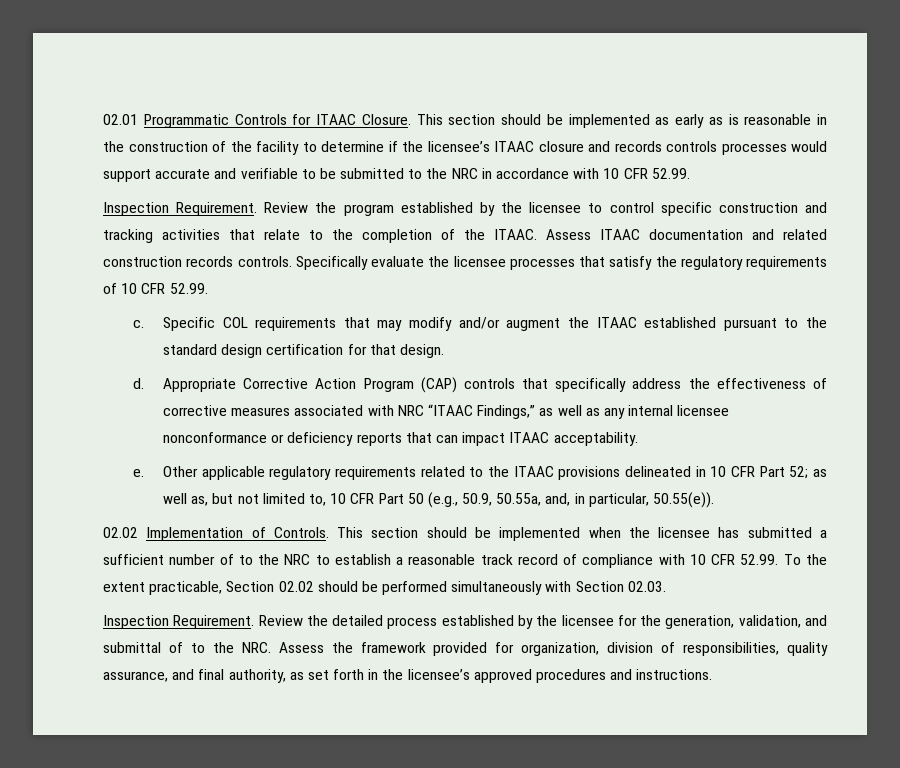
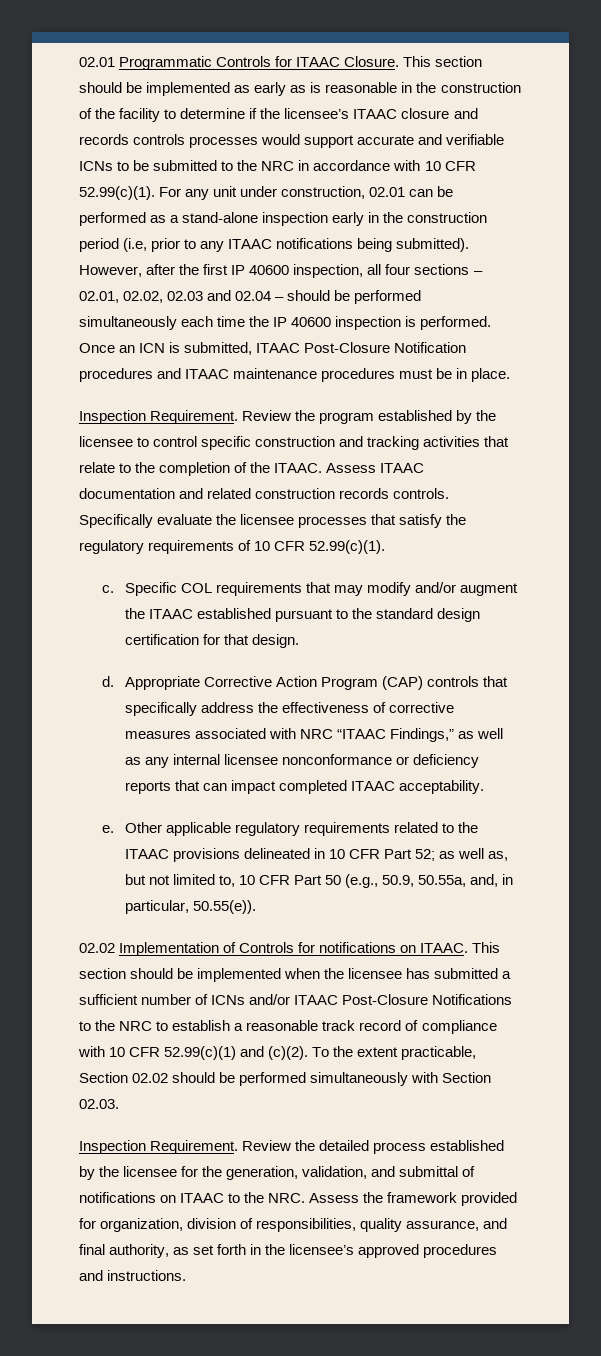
- This section should be implemented as early as is reasonable in the construction of the facility to determine if the licensee’s ITAAC closure and records controls processes would support accurate and verifiable to be submitted to the NRC in accordance with 10 CFR 52.99.
+ This section should be implemented as early as is reasonable in the construction of the facility to determine if the licensee’s ITAAC closure and records controls processes would support accurate and verifiable ICNs to be submitted to the NRC in accordance with 10 CFR 52.99(c)(1). For any unit under construction, 02.01 can be performed as a stand-alone inspection early in the construction period (i.e, prior to any ITAAC notifications being submitted). However, after the first IP 40600 inspection, all four sections – 02.01, 02.02, 02.03 and 02.04 – should be performed simultaneously each time the IP 40600 inspection is performed. Once an ICN is submitted, ITAAC Post-Closure Notification procedures and ITAAC maintenance procedures must be in place.
- Specifically evaluate the licensee processes that satisfy the regulatory requirements of 10 CFR 52.99.
+ Specifically evaluate the licensee processes that satisfy the regulatory requirements of 10 CFR 52.99(c)(1).
- Appropriate Corrective Action Program (CAP) controls that specifically address the effectiveness of corrective measures associated with NRC “ITAAC Findings,” as well as any internal licensee nonconformance or deficiency reports that can impact ITAAC acceptability.
+ Appropriate Corrective Action Program (CAP) controls that specifically address the effectiveness of corrective measures associated with NRC “ITAAC Findings,” as well as any internal licensee nonconformance or deficiency reports that can impact completed ITAAC acceptability.
- 02.02 Implementation of Controls.
+ 02.02 Implementation of Controls for notifications on ITAAC.
- This section should be implemented when the licensee has submitted a sufficient number of to the NRC to establish a reasonable track record of compliance with 10 CFR 52.99. To the extent practicable, Section 02.02 should be performed simultaneously with Section 02.03.
+ This section should be implemented when the licensee has submitted a sufficient number of ICNs and/or ITAAC Post-Closure Notifications to the NRC to establish a reasonable track record of compliance with 10 CFR 52.99(c)(1) and (c)(2). To the extent practicable, Section 02.02 should be performed simultaneously with Section 02.03.
- Review the detailed process established by the licensee for the generation, validation, and submittal of to the NRC. Assess the framework provided for organization, division of responsibilities, quality assurance, and final authority, as set forth in the licensee’s approved procedures and instructions.
+ Review the detailed process established by the licensee for the generation, validation, and submittal of notifications on ITAAC to the NRC. Assess the framework provided for organization, division of responsibilities, quality assurance, and final authority, as set forth in the licensee’s approved procedures and instructions.

